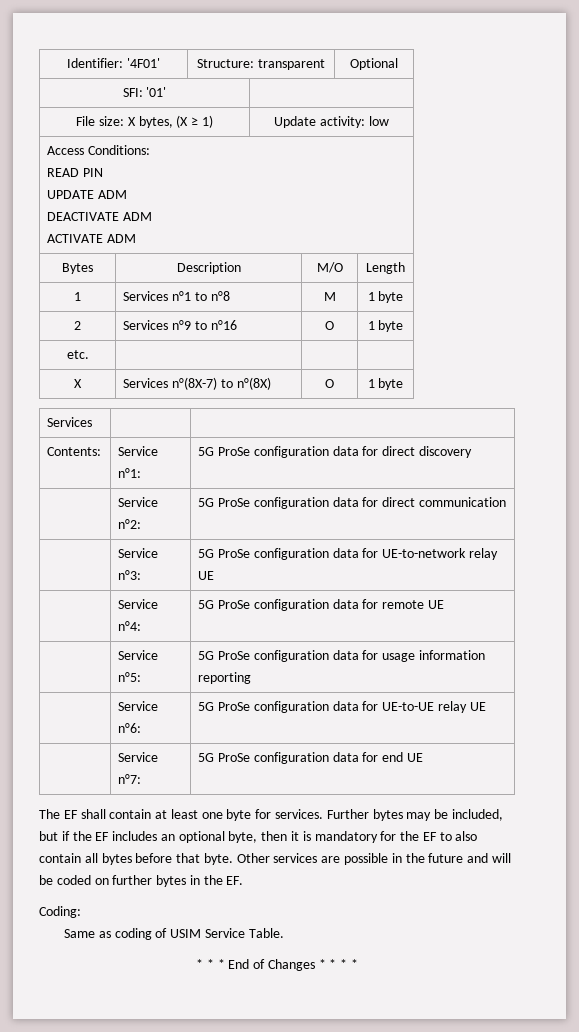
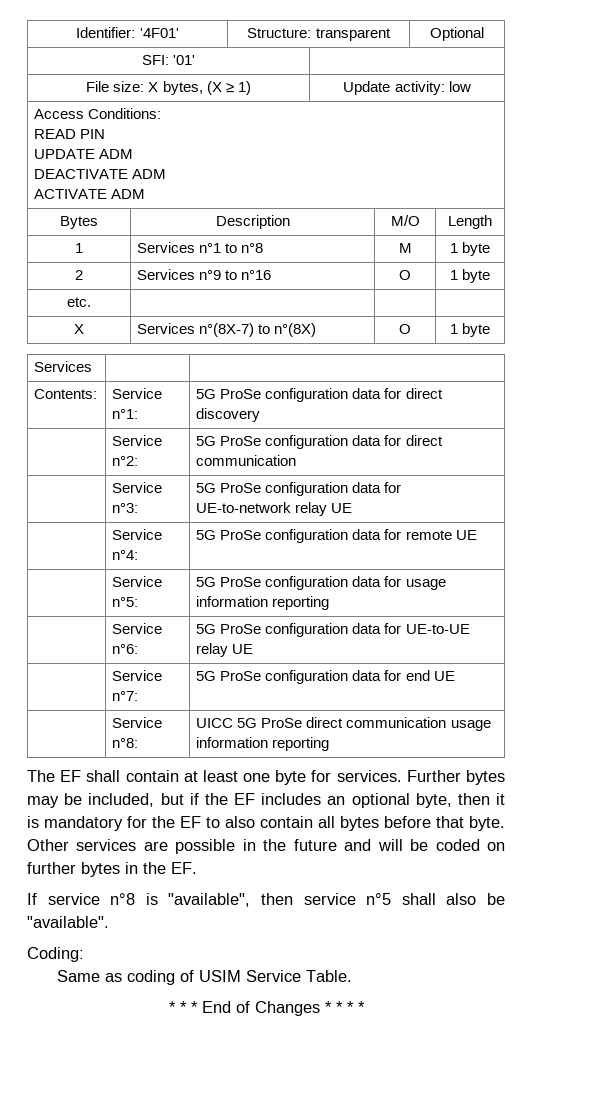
+ | Service n°8: | UICC 5G ProSe direct communication usage information reporting
+ If service n°8 is "available", then service n°5 shall also be "available".

